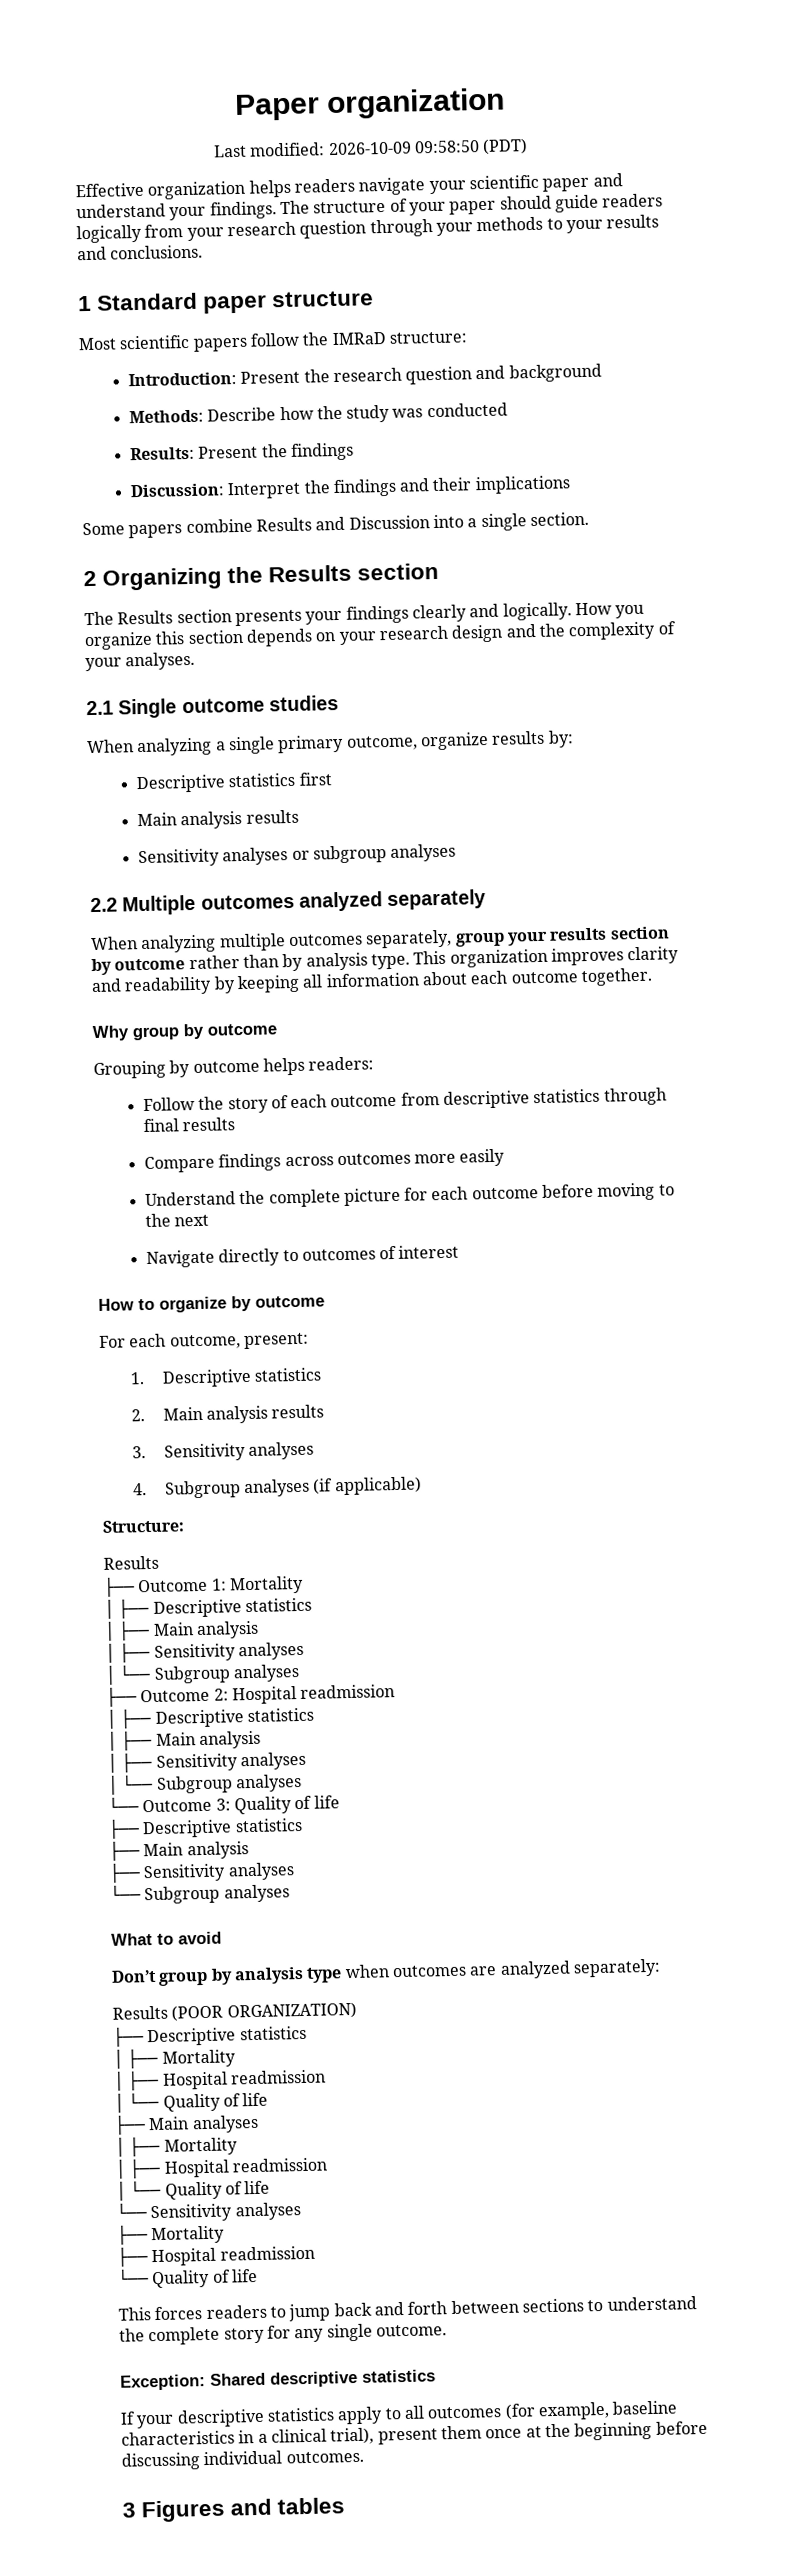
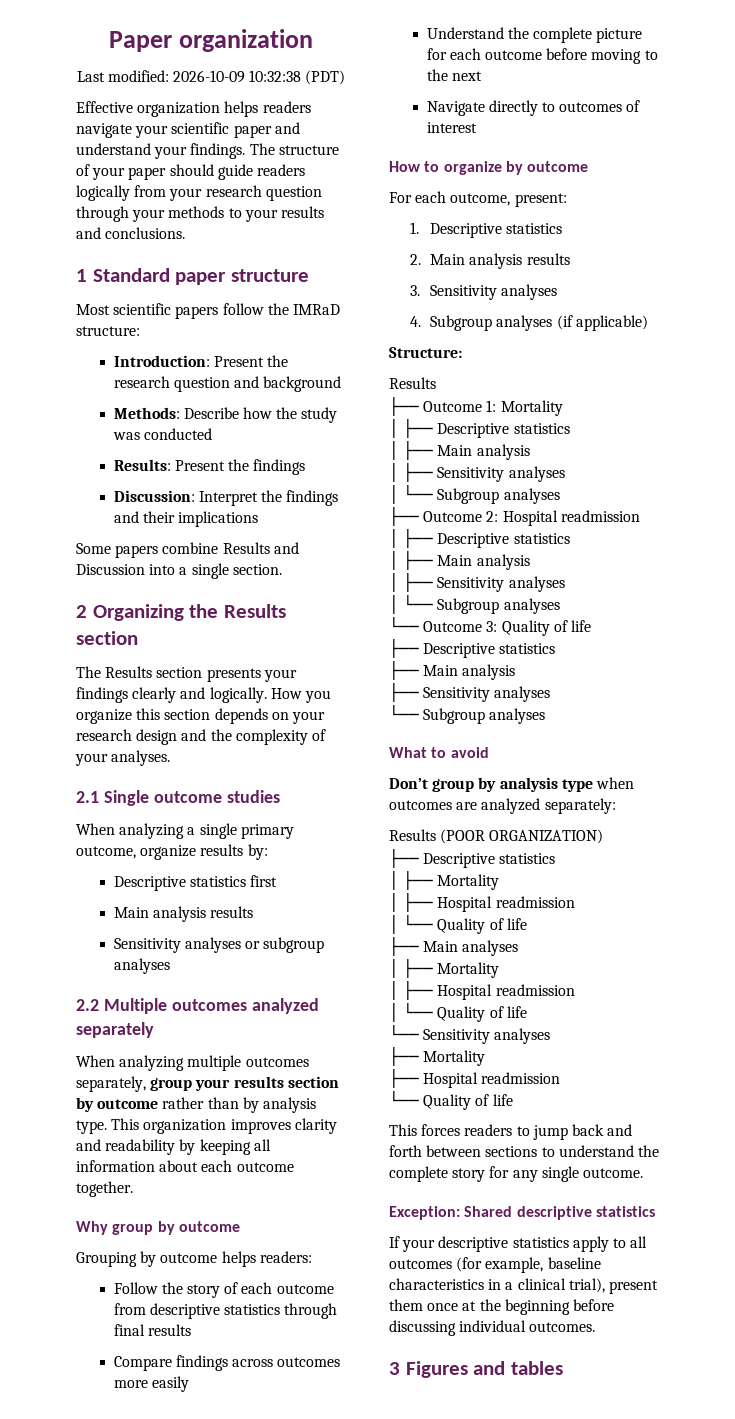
- Last modified: 2026-10-09 09:58:50 (PDT)
+ Last modified: 2026-10-09 10:32:38 (PDT)

